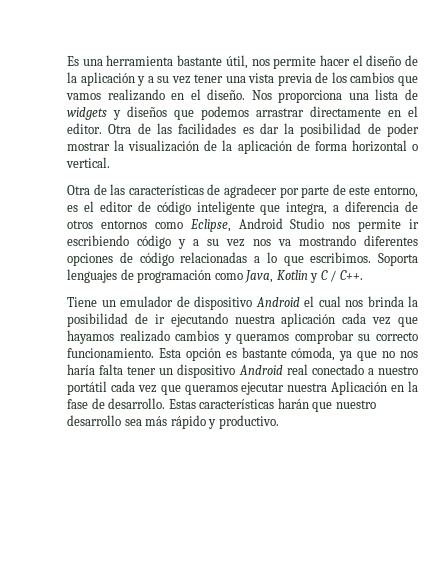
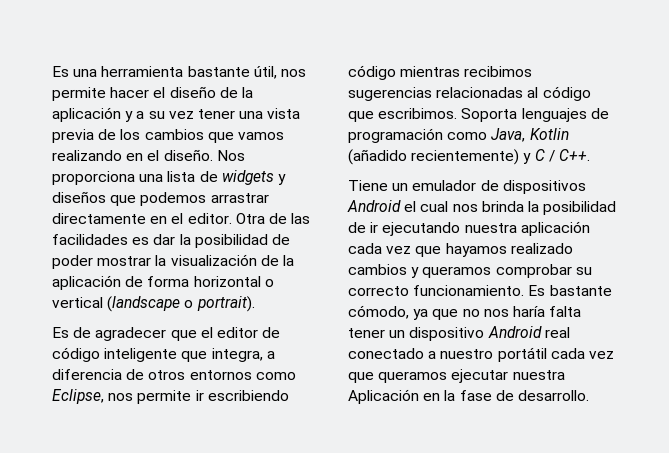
- Otra de las facilidades es dar la posibilidad de poder mostrar la visualización de la aplicación de forma horizontal o vertical.
- Otra de las características de agradecer por parte de este entorno, es el editor de código inteligente que integra, a diferencia de otros entornos como Eclipse, Android Studio nos permite ir escribiendo código y a su vez nos va mostrando diferentes opciones de código relacionadas a lo que escribimos.
+ Otra de las facilidades es dar la posibilidad de poder mostrar la visualización de la aplicación de forma horizontal o vertical (landscape o portrait).
+ Es de agradecer que el editor de código inteligente que integra, a diferencia de otros entornos como Eclipse, nos permite ir escribiendo código mientras recibimos sugerencias relacionadas al código que escribimos.
- Soporta lenguajes de programación como Java, Kotlin y C / C++.
+ Soporta lenguajes de programación como Java, Kotlin (añadido recientemente) y C / C++.
- Tiene un emulador de dispositivo Android el cual nos brinda la posibilidad de ir ejecutando nuestra aplicación cada vez que hayamos realizado cambios y queramos comprobar su correcto funcionamiento.
+ Tiene un emulador de dispositivos Android el cual nos brinda la posibilidad de ir ejecutando nuestra aplicación cada vez que hayamos realizado cambios y queramos comprobar su correcto funcionamiento.
- Esta opción es bastante cómoda, ya que no nos haría falta tener un dispositivo Android real conectado a nuestro portátil cada vez que queramos ejecutar nuestra Aplicación en la fase de desarrollo. Estas características harán que nuestro desarrollo sea más rápido y productivo.
+ Es bastante cómodo, ya que no nos haría falta tener un dispositivo Android real conectado a nuestro portátil cada vez que queramos ejecutar nuestra Aplicación en la fase de desarrollo.

